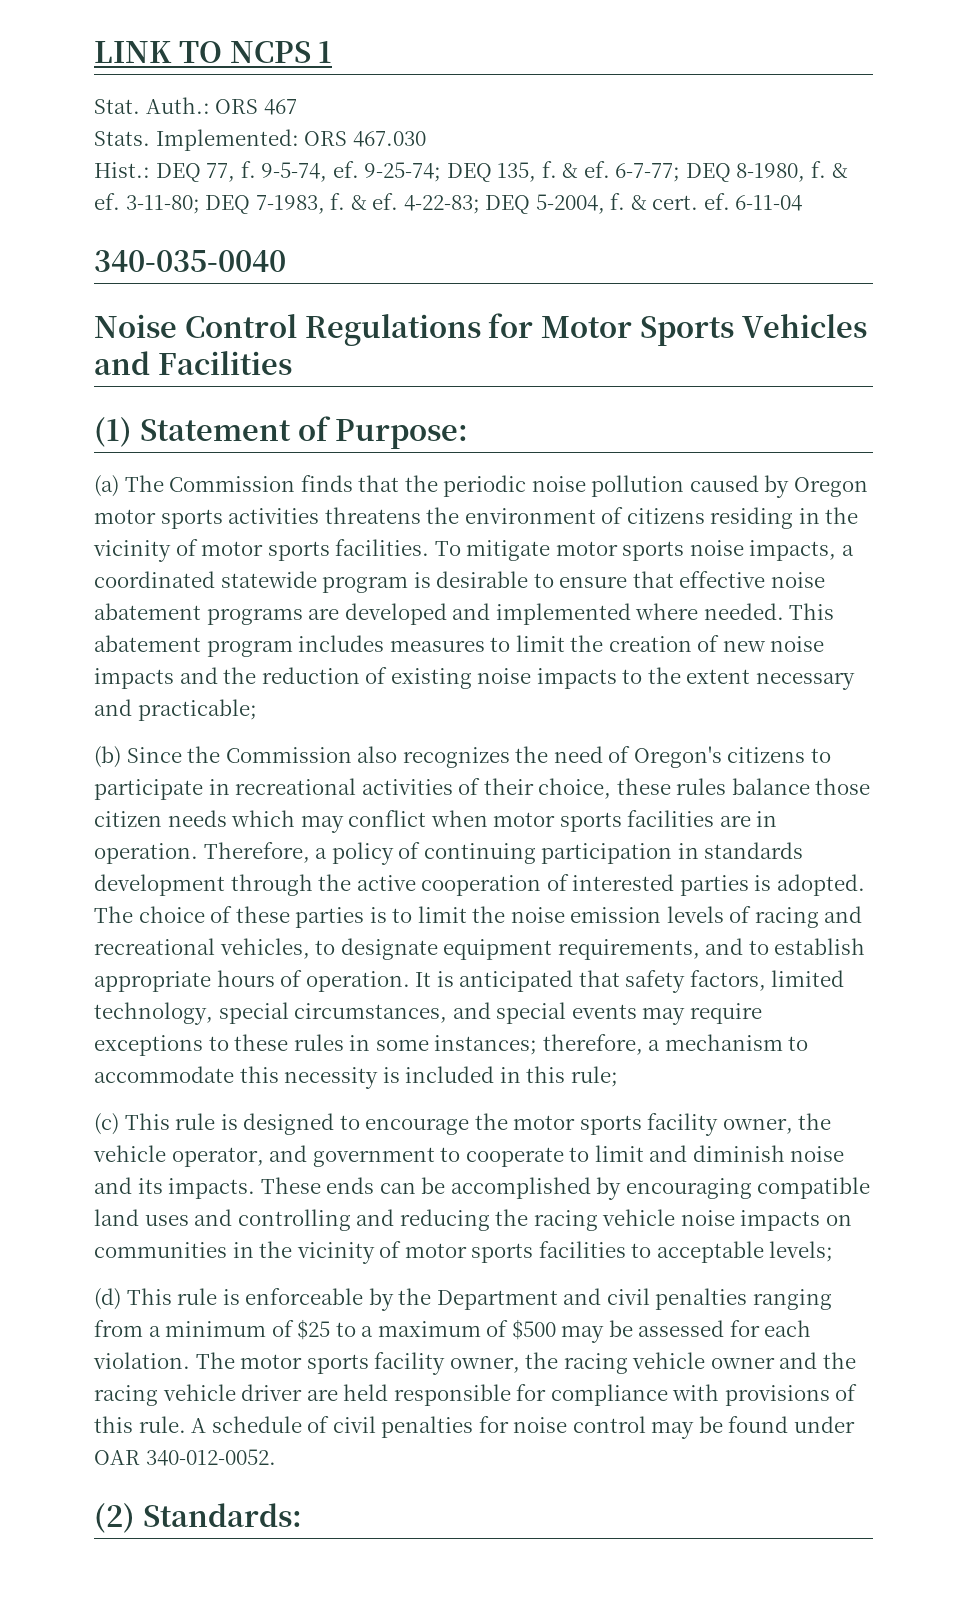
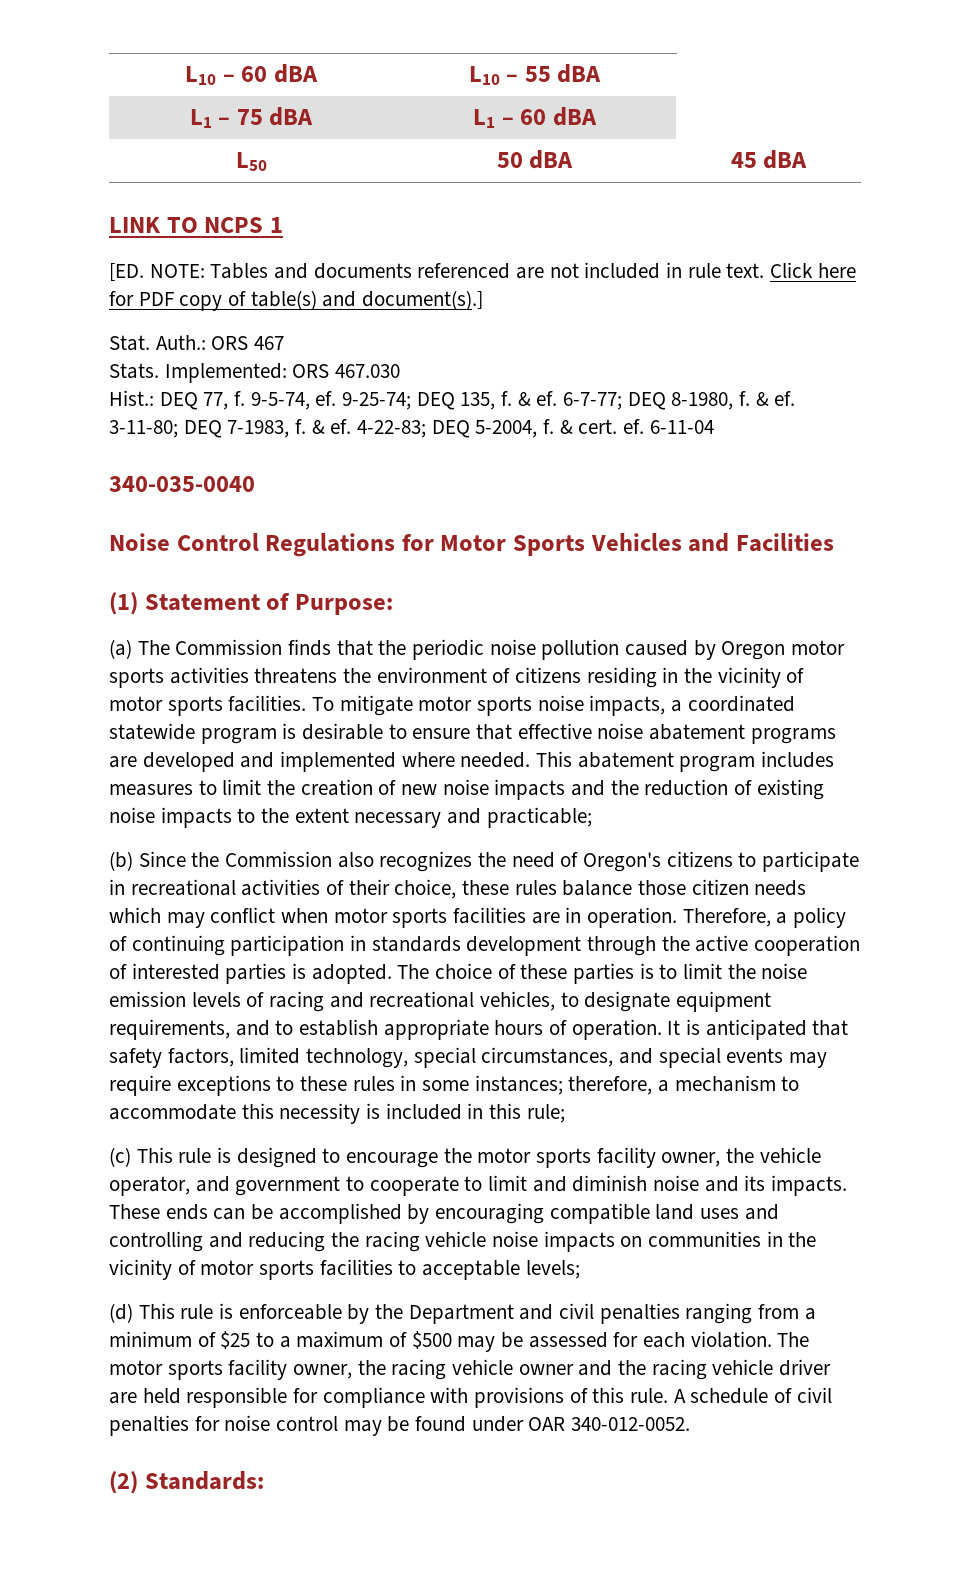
+ L10 – 60 dBA | L10 – 55 dBA
+ L1 – 75 dBA | L1 – 60 dBA
+ L50 | 50 dBA | 45 dBA
  LINK TO NCPS 1
+ [ED. NOTE: Tables and documents referenced are not included in rule text. Click here for PDF copy of table(s) and document(s).]

